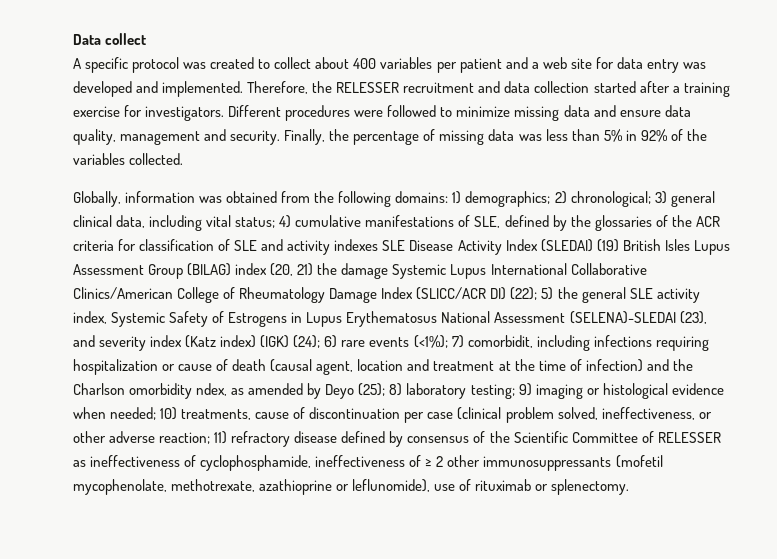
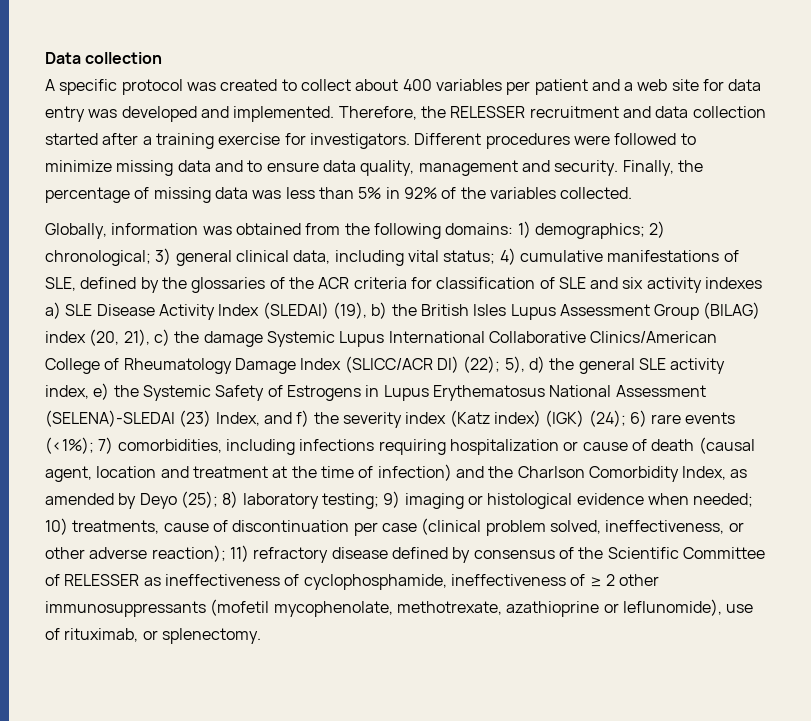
- Data collect
+ Data collection
- Different procedures were followed to minimize missing data and ensure data quality, management and security.
+ Different procedures were followed to minimize missing data and to ensure data quality, management and security.
- 4) cumulative manifestations of SLE, defined by the glossaries of the ACR criteria for classification of SLE and activity indexes SLE Disease Activity Index (SLEDAI) (19) British Isles Lupus Assessment Group (BILAG) index (20, 21) the damage Systemic Lupus International Collaborative Clinics/American College of Rheumatology Damage Index (SLICC/ACR DI) (22);
+ 4) cumulative manifestations of SLE, defined by the glossaries of the ACR criteria for classification of SLE and six activity indexes a) SLE Disease Activity Index (SLEDAI) (19), b) the British Isles Lupus Assessment Group (BILAG) index (20, 21), c) the damage Systemic Lupus International Collaborative Clinics/American College of Rheumatology Damage Index (SLICC/ACR DI) (22);
- 5) the general SLE activity index, Systemic Safety of Estrogens in Lupus Erythematosus National Assessment (SELENA)-SLEDAI (23), and severity index (Katz index) (IGK) (24);
+ 5), d) the general SLE activity index, e) the Systemic Safety of Estrogens in Lupus Erythematosus National Assessment (SELENA)-SLEDAI (23) Index, and f) the severity index (Katz index) (IGK) (24);
- 7) comorbidit, including infections requiring hospitalization or cause of death (causal agent, location and treatment at the time of infection) and the Charlson omorbidity ndex, as amended by Deyo (25);
+ 7) comorbidities, including infections requiring hospitalization or cause of death (causal agent, location and treatment at the time of infection) and the Charlson Comorbidity Index, as amended by Deyo (25);
- 10) treatments, cause of discontinuation per case (clinical problem solved, ineffectiveness, or other adverse reaction;
+ 10) treatments, cause of discontinuation per case (clinical problem solved, ineffectiveness, or other adverse reaction);
- 11) refractory disease defined by consensus of the Scientific Committee of RELESSER as ineffectiveness of cyclophosphamide, ineffectiveness of ≥ 2 other immunosuppressants (mofetil mycophenolate, methotrexate, azathioprine or leflunomide), use of rituximab or splenectomy.
+ 11) refractory disease defined by consensus of the Scientific Committee of RELESSER as ineffectiveness of cyclophosphamide, ineffectiveness of ≥ 2 other immunosuppressants (mofetil mycophenolate, methotrexate, azathioprine or leflunomide), use of rituximab, or splenectomy.

